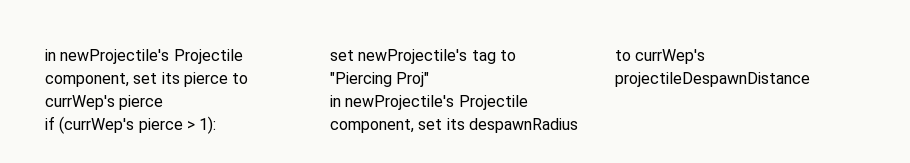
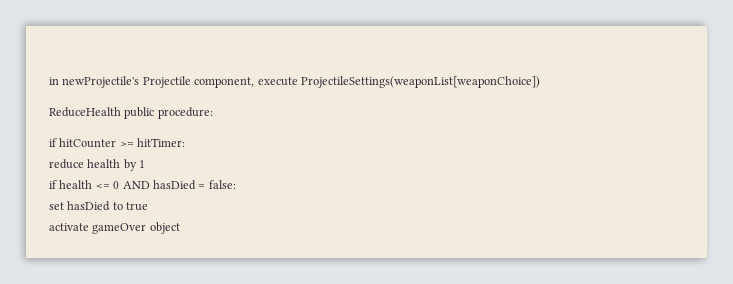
- in newProjectile's Projectile component, set its pierce to currWep's pierce
- if (currWep's pierce > 1):
- set newProjectile's tag to "Piercing Proj"
- in newProjectile's Projectile component, set its despawnRadius to currWep's projectileDespawnDistance
+ in newProjectile's Projectile component, execute ProjectileSettings(weaponList[weaponChoice])
+ ReduceHealth public procedure:
+ if hitCounter >= hitTimer:
+ reduce health by 1
+ if health <= 0 AND hasDied = false:
+ set hasDied to true
+ activate gameOver object

